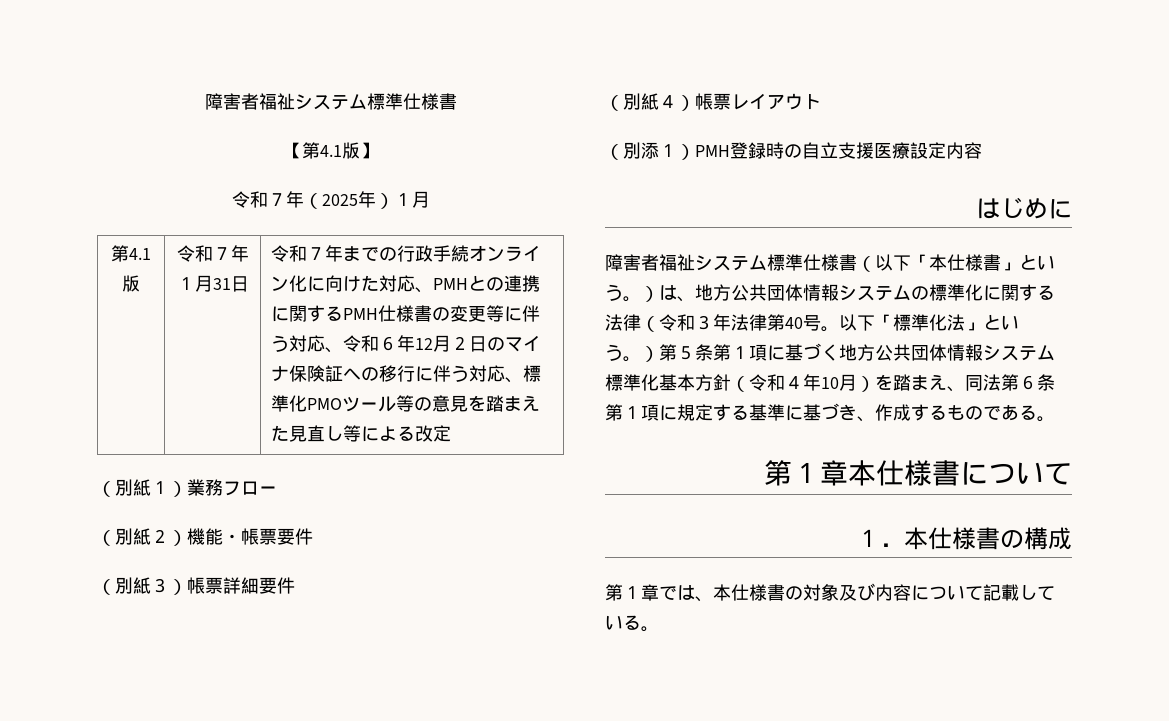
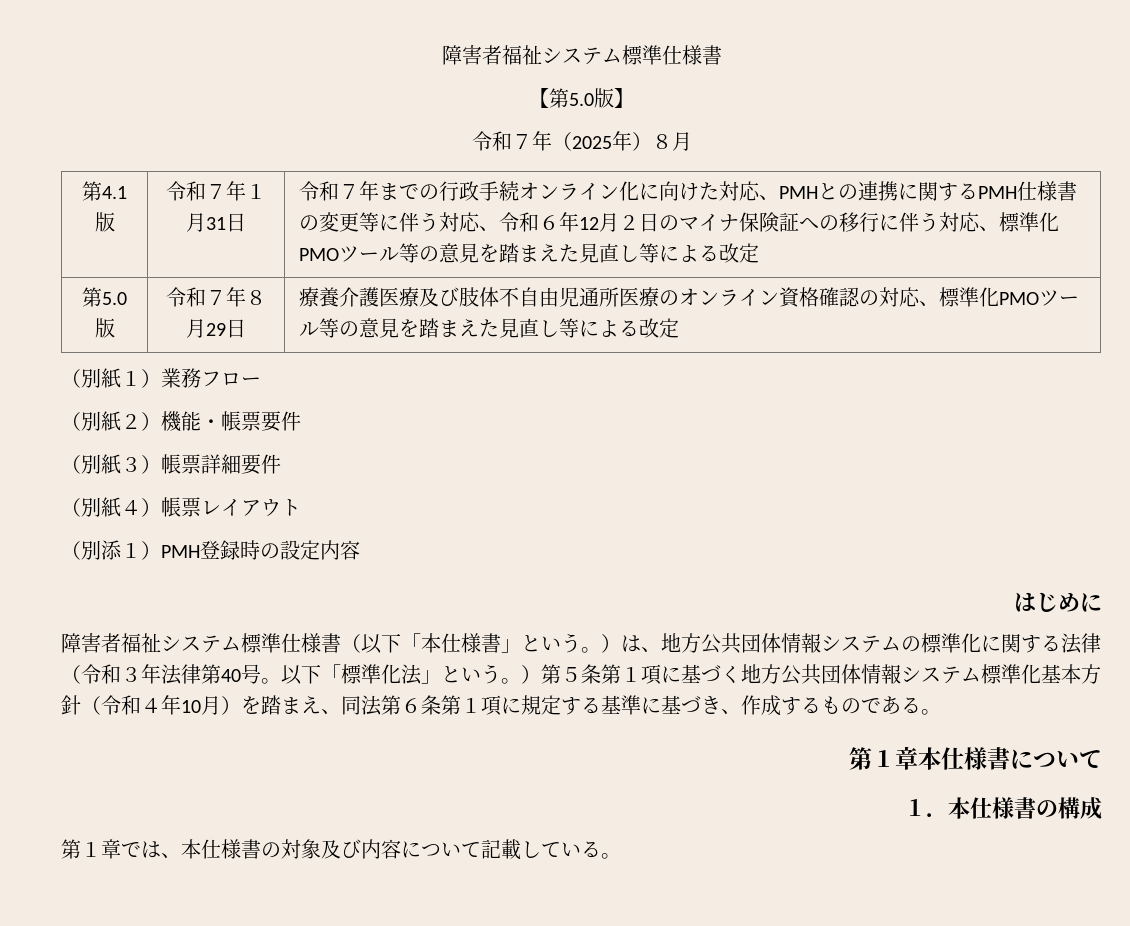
- 【第4.1版】
+ 【第5.0版】
- 令和７年（2025年）１月
+ 令和７年（2025年）８月
+ 第5.0版 | 令和７年８月29日 | 療養介護医療及び肢体不自由児通所医療のオンライン資格確認の対応、標準化PMOツール等の意見を踏まえた見直し等による改定
- （別添１）PMH登録時の自立支援医療設定内容
+ （別添１）PMH登録時の設定内容

